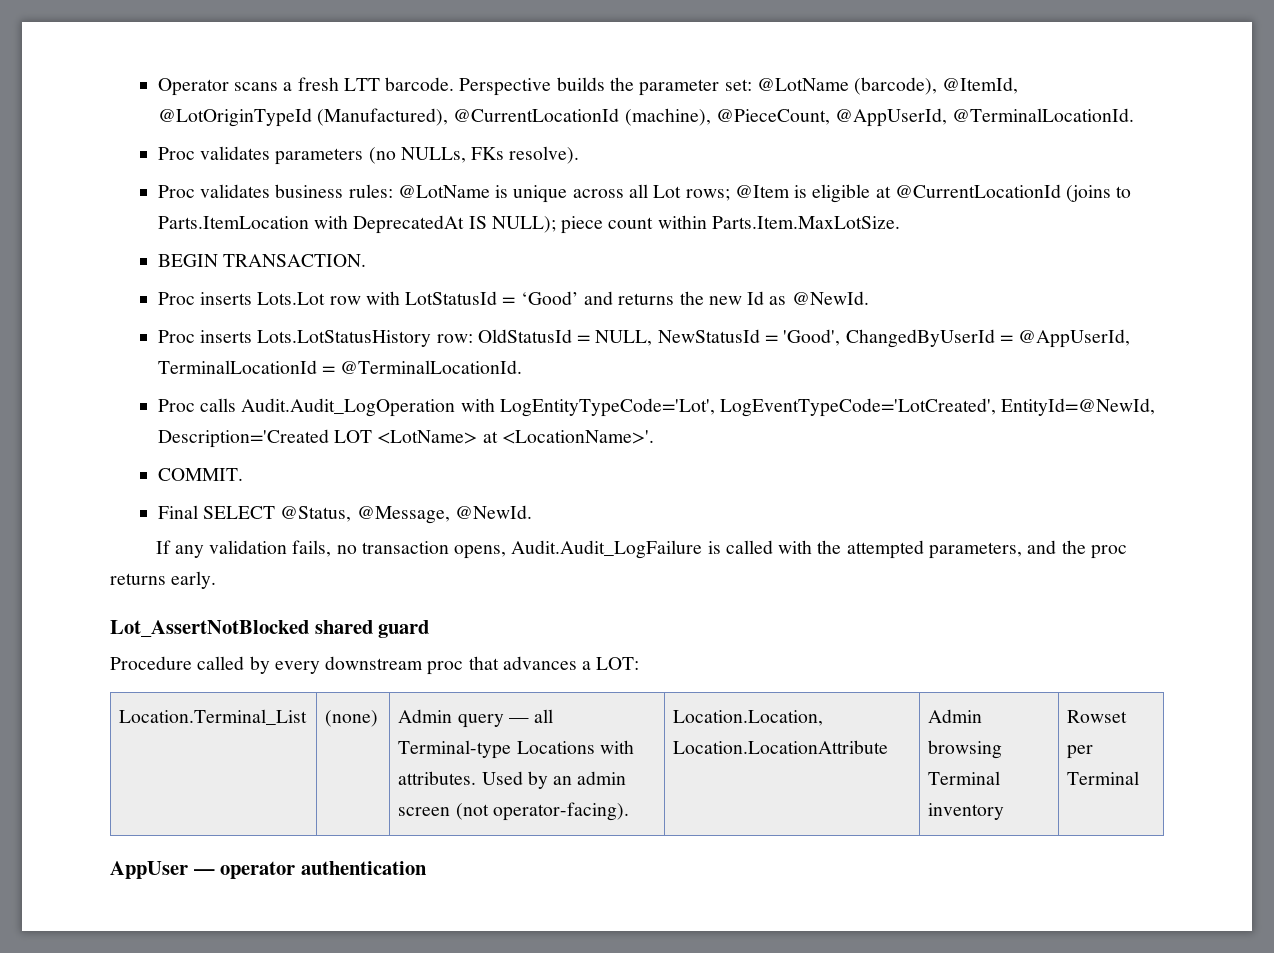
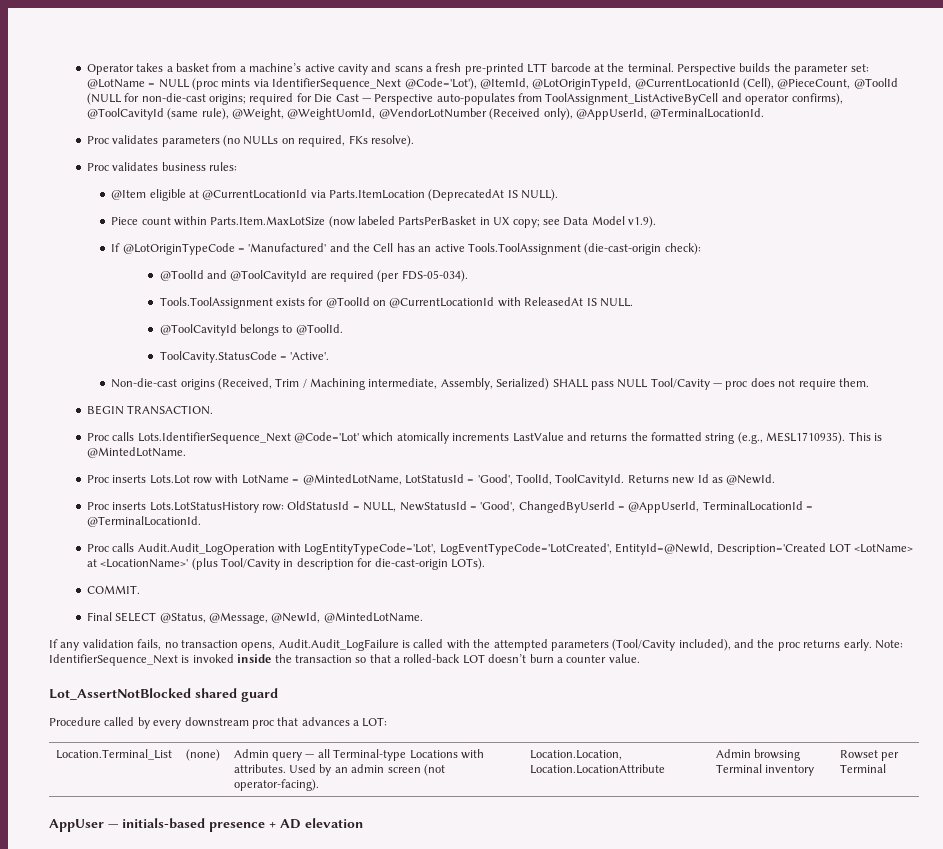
- Operator scans a fresh LTT barcode.
+ Operator takes a basket from a machine’s active cavity and scans a fresh pre-printed LTT barcode at the terminal.
- Perspective builds the parameter set: @LotName (barcode), @ItemId, @LotOriginTypeId (Manufactured), @CurrentLocationId (machine), @PieceCount, @AppUserId, @TerminalLocationId.
+ Perspective builds the parameter set: @LotName = NULL (proc mints via IdentifierSequence_Next @Code='Lot'), @ItemId, @LotOriginTypeId, @CurrentLocationId (Cell), @PieceCount, @ToolId (NULL for non-die-cast origins; required for Die Cast — Perspective auto-populates from ToolAssignment_ListActiveByCell and operator confirms), @ToolCavityId (same rule), @Weight, @WeightUomId, @VendorLotNumber (Received only), @AppUserId, @TerminalLocationId.
- Proc validates parameters (no NULLs, FKs resolve).
+ Proc validates parameters (no NULLs on required, FKs resolve).
- Proc validates business rules: @LotName is unique across all Lot rows; @Item is eligible at @CurrentLocationId (joins to Parts.ItemLocation with DeprecatedAt IS NULL); piece count within Parts.Item.MaxLotSize.
+ Proc validates business rules:
+ @Item eligible at @CurrentLocationId via Parts.ItemLocation (DeprecatedAt IS NULL).
+ Piece count within Parts.Item.MaxLotSize (now labeled PartsPerBasket in UX copy; see Data Model v1.9).
+ If @LotOriginTypeCode = 'Manufactured' and the Cell has an active Tools.ToolAssignment (die-cast-origin check):
+ @ToolId and @ToolCavityId are required (per FDS-05-034).
+ Tools.ToolAssignment exists for @ToolId on @CurrentLocationId with ReleasedAt IS NULL.
+ @ToolCavityId belongs to @ToolId.
+ ToolCavity.StatusCode = 'Active'.
+ Non-die-cast origins (Received, Trim / Machining intermediate, Assembly, Serialized) SHALL pass NULL Tool/Cavity — proc does not require them.
  BEGIN TRANSACTION.
+ Proc calls Lots.IdentifierSequence_Next @Code='Lot' which atomically increments LastValue and returns the formatted string (e.g., MESL1710935). This is @MintedLotName.
- Proc inserts Lots.Lot row with LotStatusId = ‘Good’ and returns the new Id as @NewId.
+ Proc inserts Lots.Lot row with LotName = @MintedLotName, LotStatusId = 'Good', ToolId, ToolCavityId. Returns new Id as @NewId.
- Proc calls Audit.Audit_LogOperation with LogEntityTypeCode='Lot', LogEventTypeCode='LotCreated', EntityId=@NewId, Description='Created LOT <LotName> at <LocationName>'.
+ Proc calls Audit.Audit_LogOperation with LogEntityTypeCode='Lot', LogEventTypeCode='LotCreated', EntityId=@NewId, Description='Created LOT <LotName> at <LocationName>' (plus Tool/Cavity in description for die-cast-origin LOTs).
- Final SELECT @Status, @Message, @NewId.
+ Final SELECT @Status, @Message, @NewId, @MintedLotName.
- If any validation fails, no transaction opens, Audit.Audit_LogFailure is called with the attempted parameters, and the proc returns early.
+ If any validation fails, no transaction opens, Audit.Audit_LogFailure is called with the attempted parameters (Tool/Cavity included), and the proc returns early. Note: IdentifierSequence_Next is invoked inside the transaction so that a rolled-back LOT doesn’t burn a counter value.
- AppUser — operator authentication
+ AppUser — initials-based presence + AD elevation

